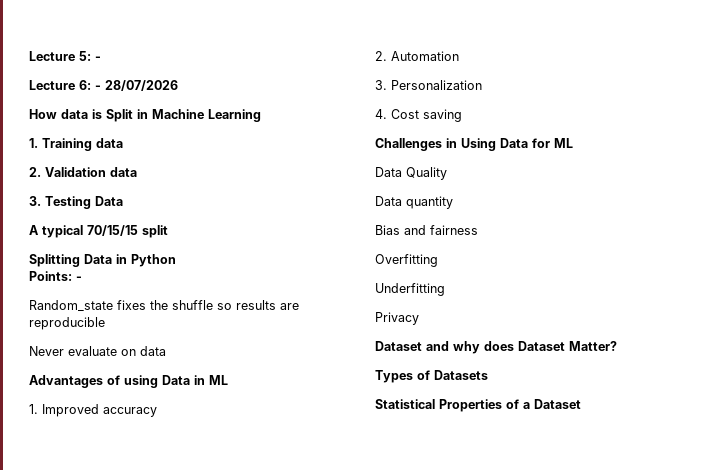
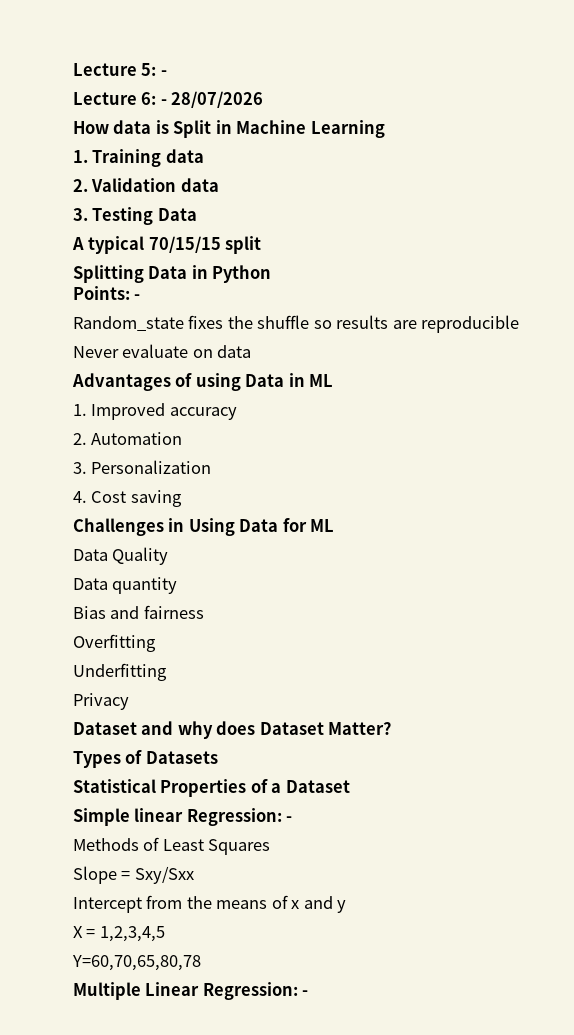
+ Simple linear Regression: -
+ Methods of Least Squares
+ Slope = Sxy/Sxx
+ Intercept from the means of x and y
+ X = 1,2,3,4,5
+ Y=60,70,65,80,78
+ Multiple Linear Regression: -

